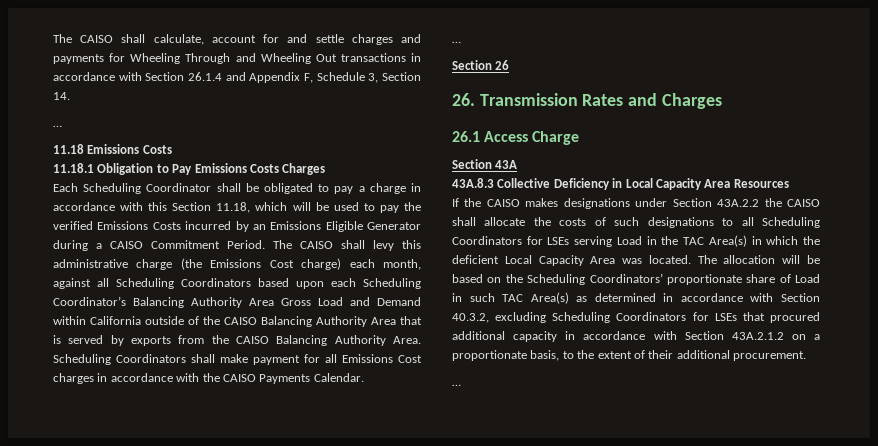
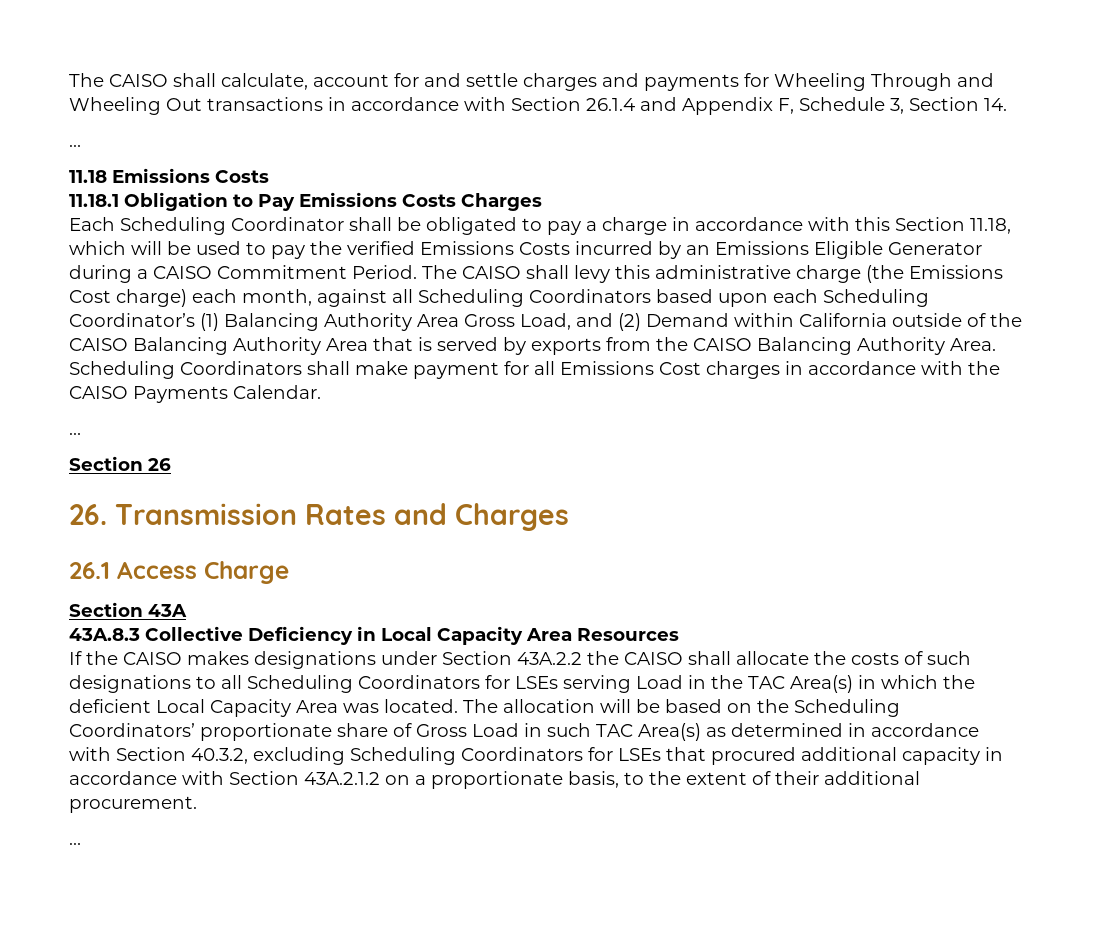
- The CAISO shall levy this administrative charge (the Emissions Cost charge) each month, against all Scheduling Coordinators based upon each Scheduling Coordinator’s Balancing Authority Area Gross Load and Demand within California outside of the CAISO Balancing Authority Area that is served by exports from the CAISO Balancing Authority Area.
+ The CAISO shall levy this administrative charge (the Emissions Cost charge) each month, against all Scheduling Coordinators based upon each Scheduling Coordinator’s (1) Balancing Authority Area Gross Load, and (2) Demand within California outside of the CAISO Balancing Authority Area that is served by exports from the CAISO Balancing Authority Area.
- The allocation will be based on the Scheduling Coordinators’ proportionate share of Load in such TAC Area(s) as determined in accordance with Section 40.3.2, excluding Scheduling Coordinators for LSEs that procured additional capacity in accordance with Section 43A.2.1.2 on a proportionate basis, to the extent of their additional procurement.
+ The allocation will be based on the Scheduling Coordinators’ proportionate share of Gross Load in such TAC Area(s) as determined in accordance with Section 40.3.2, excluding Scheduling Coordinators for LSEs that procured additional capacity in accordance with Section 43A.2.1.2 on a proportionate basis, to the extent of their additional procurement.

